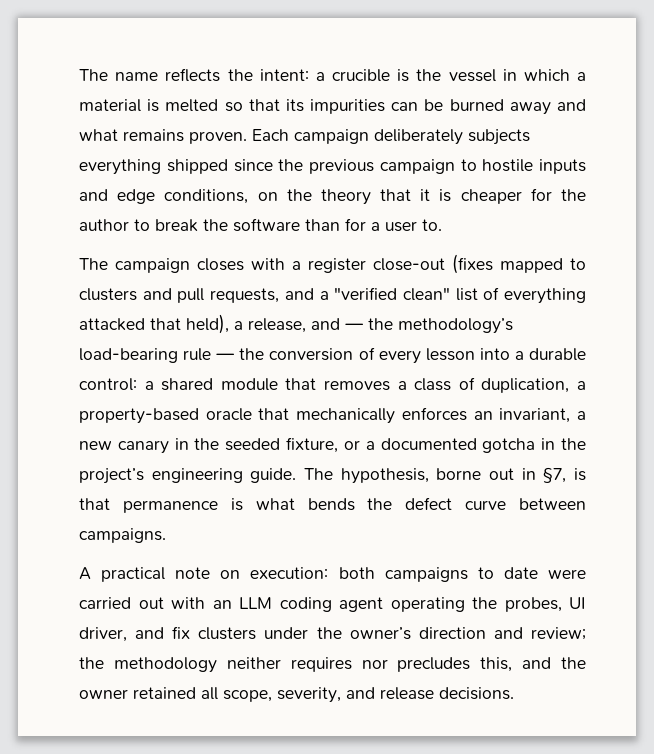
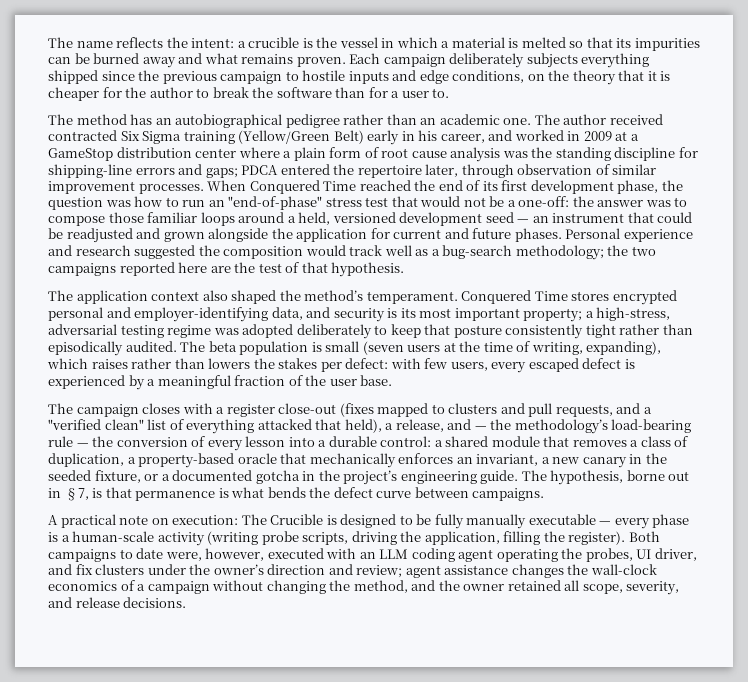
+ The method has an autobiographical pedigree rather than an academic one. The author received contracted Six Sigma training (Yellow/Green Belt) early in his career, and worked in 2009 at a GameStop distribution center where a plain form of root cause analysis was the standing discipline for shipping-line errors and gaps; PDCA entered the repertoire later, through observation of similar improvement processes. When Conquered Time reached the end of its first development phase, the question was how to run an "end-of-phase" stress test that would not be a one-off: the answer was to compose those familiar loops around a held, versioned development seed — an instrument that could be readjusted and grown alongside the application for current and future phases. Personal experience and research suggested the composition would track well as a bug-search methodology; the two campaigns reported here are the test of that hypothesis.
+ The application context also shaped the method’s temperament. Conquered Time stores encrypted personal and employer-identifying data, and security is its most important property; a high-stress, adversarial testing regime was adopted deliberately to keep that posture consistently tight rather than episodically audited. The beta population is small (seven users at the time of writing, expanding), which raises rather than lowers the stakes per defect: with few users, every escaped defect is experienced by a meaningful fraction of the user base.
- A practical note on execution: both campaigns to date were carried out with an LLM coding agent operating the probes, UI driver, and fix clusters under the owner’s direction and review; the methodology neither requires nor precludes this, and the owner retained all scope, severity, and release decisions.
+ A practical note on execution: The Crucible is designed to be fully manually executable — every phase is a human-scale activity (writing probe scripts, driving the application, filling the register). Both campaigns to date were, however, executed with an LLM coding agent operating the probes, UI driver, and fix clusters under the owner’s direction and review; agent assistance changes the wall-clock economics of a campaign without changing the method, and the owner retained all scope, severity, and release decisions.

